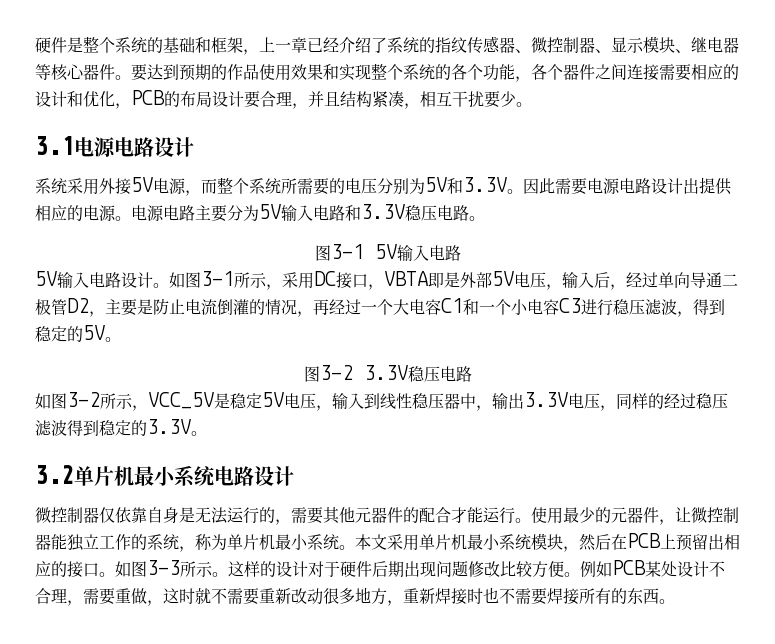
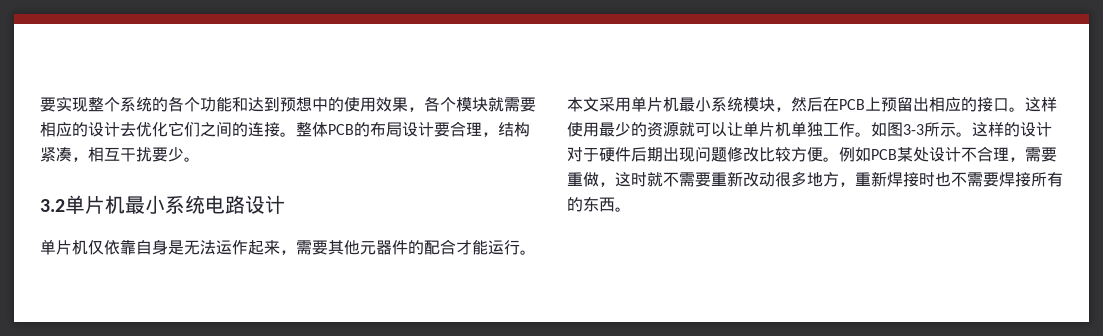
- 硬件是整个系统的基础和框架，上一章已经介绍了系统的指纹传感器、微控制器、显示模块、继电器等核心器件。要达到预期的作品使用效果和实现整个系统的各个功能，各个器件之间连接需要相应的设计和优化，PCB的布局设计要合理，并且结构紧凑，相互干扰要少。
+ 要实现整个系统的各个功能和达到预想中的使用效果，各个模块就需要相应的设计去优化它们之间的连接。整体PCB的布局设计要合理，结构紧凑，相互干扰要少。
- 3.1电源电路设计
- 系统采用外接5V电源，而整个系统所需要的电压分别为5V和3.3V。因此需要电源电路设计出提供相应的电源。电源电路主要分为5V输入电路和3.3V稳压电路。
- 图3-1 5V输入电路
- 5V输入电路设计。如图3-1所示，采用DC接口，VBTA即是外部5V电压，输入后，经过单向导通二极管D2，主要是防止电流倒灌的情况，再经过一个大电容C1和一个小电容C3进行稳压滤波，得到稳定的5V。
- 图3-2 3.3V稳压电路
- 如图3-2所示，VCC_5V是稳定5V电压，输入到线性稳压器中，输出3.3V电压，同样的经过稳压滤波得到稳定的3.3V。
- 微控制器仅依靠自身是无法运行的，需要其他元器件的配合才能运行。
+ 单片机仅依靠自身是无法运作起来，需要其他元器件的配合才能运行。
- 使用最少的元器件，让微控制器能独立工作的系统，称为单片机最小系统。
+ 这样使用最少的资源就可以让单片机单独工作。

